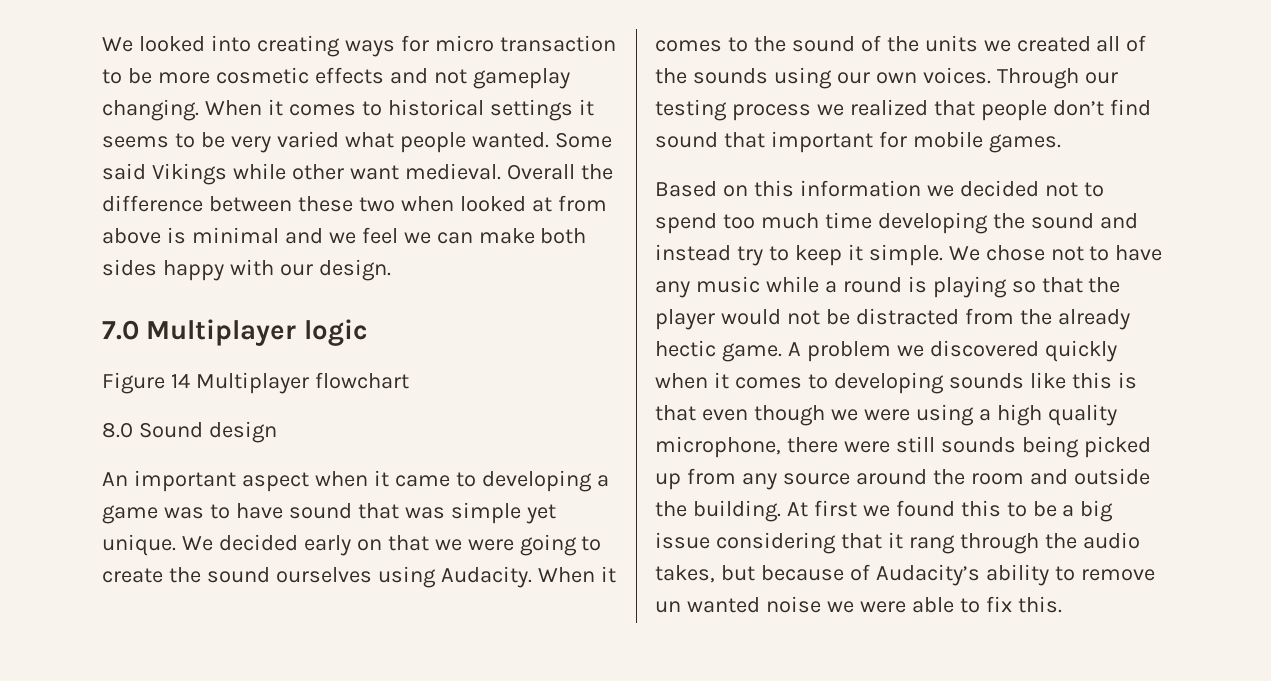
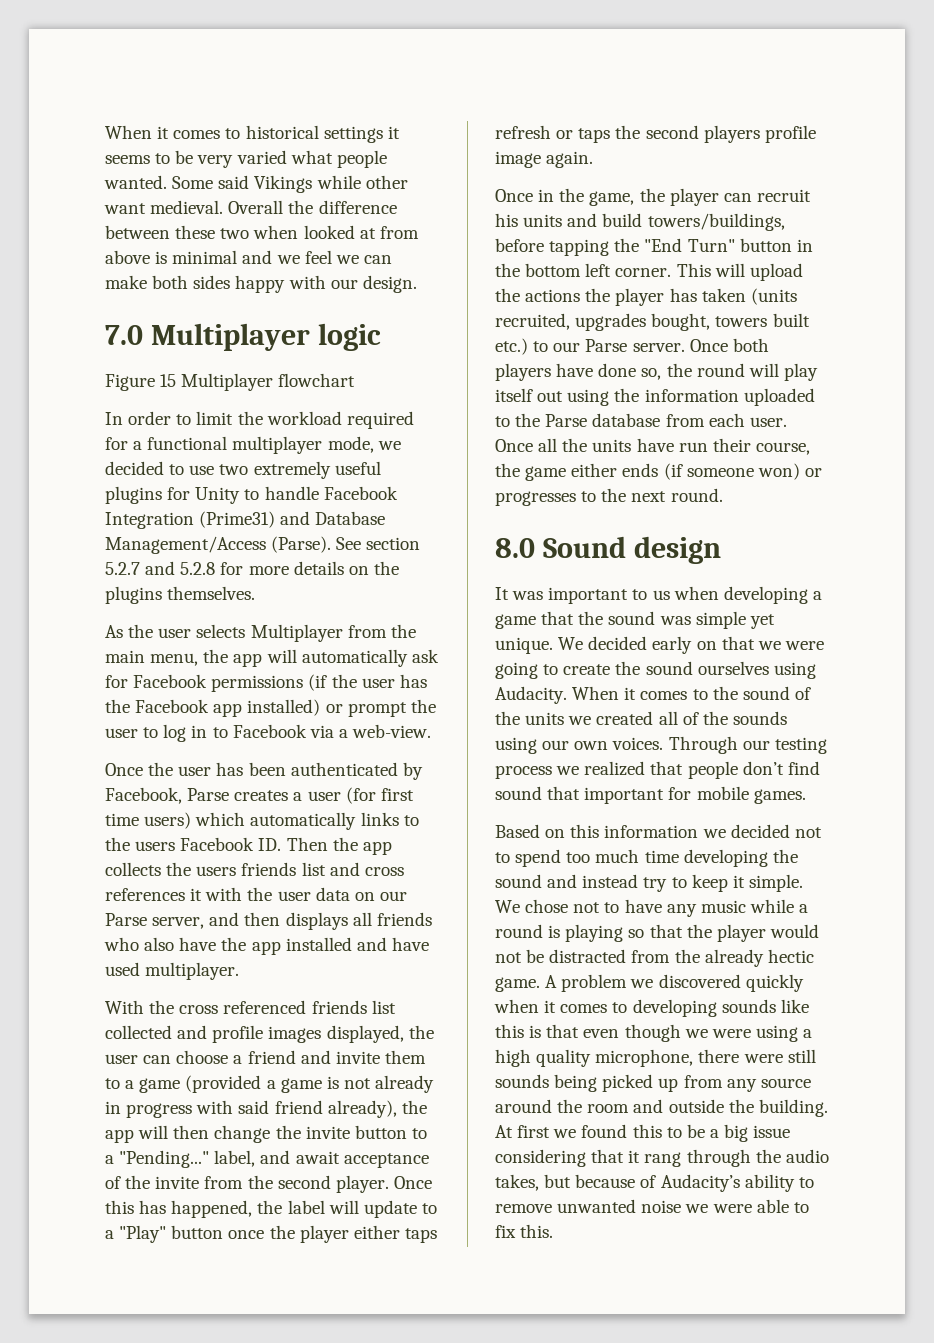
- We looked into creating ways for micro transaction to be more cosmetic effects and not gameplay changing.
- Figure 14 Multiplayer flowchart
+ Figure 15 Multiplayer flowchart
+ In order to limit the workload required for a functional multiplayer mode, we decided to use two extremely useful plugins for Unity to handle Facebook Integration (Prime31) and Database Management/Access (Parse). See section 5.2.7 and 5.2.8 for more details on the plugins themselves.
+ As the user selects Multiplayer from the main menu, the app will automatically ask for Facebook permissions (if the user has the Facebook app installed) or prompt the user to log in to Facebook via a web-view.
+ Once the user has been authenticated by Facebook, Parse creates a user (for first time users) which automatically links to the users Facebook ID. Then the app collects the users friends list and cross references it with the user data on our Parse server, and then displays all friends who also have the app installed and have used multiplayer.
+ With the cross referenced friends list collected and profile images displayed, the user can choose a friend and invite them to a game (provided a game is not already in progress with said friend already), the app will then change the invite button to a "Pending..." label, and await acceptance of the invite from the second player. Once this has happened, the label will update to a "Play" button once the player either taps refresh or taps the second players profile image again.
+ Once in the game, the player can recruit his units and build towers/buildings, before tapping the "End Turn" button in the bottom left corner. This will upload the actions the player has taken (units recruited, upgrades bought, towers built etc.) to our Parse server. Once both players have done so, the round will play itself out using the information uploaded to the Parse database from each user. Once all the units have run their course, the game either ends (if someone won) or progresses to the next round.
  8.0 Sound design
- An important aspect when it came to developing a game was to have sound that was simple yet unique.
+ It was important to us when developing a game that the sound was simple yet unique.
- At first we found this to be a big issue considering that it rang through the audio takes, but because of Audacity’s ability to remove un wanted noise we were able to fix this.
+ At first we found this to be a big issue considering that it rang through the audio takes, but because of Audacity’s ability to remove unwanted noise we were able to fix this.

